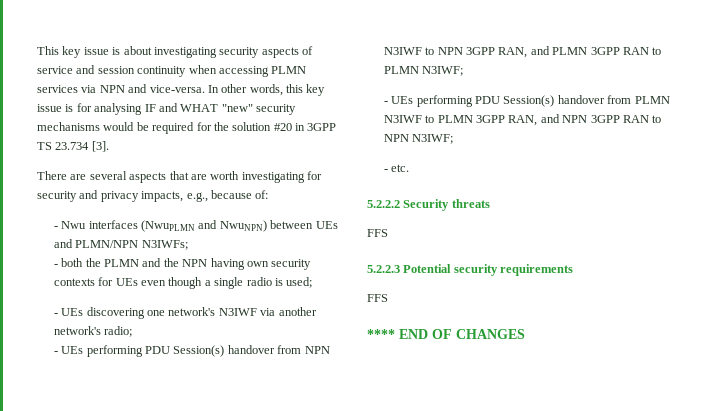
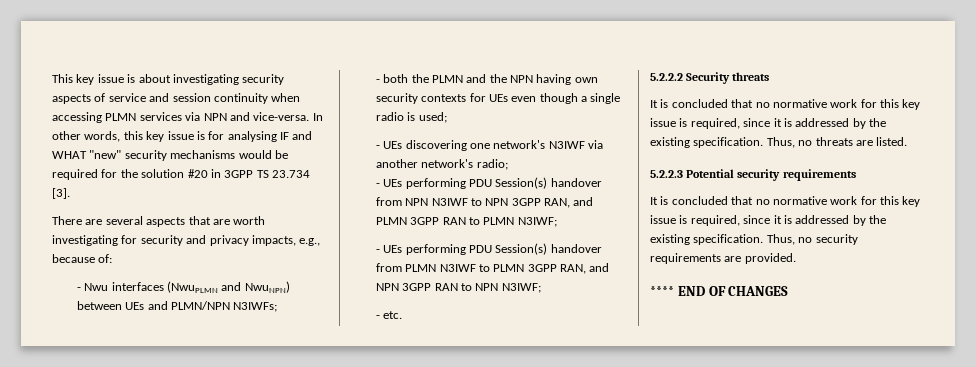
  5.2.2.2 Security threats
- FFS
+ It is concluded that no normative work for this key issue is required, since it is addressed by the existing specification. Thus, no threats are listed.
  5.2.2.3 Potential security requirements
- FFS
+ It is concluded that no normative work for this key issue is required, since it is addressed by the existing specification. Thus, no security requirements are provided.

